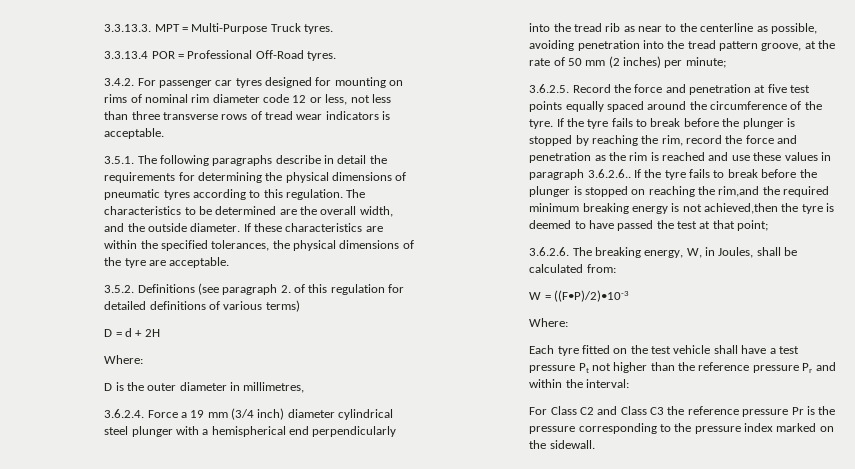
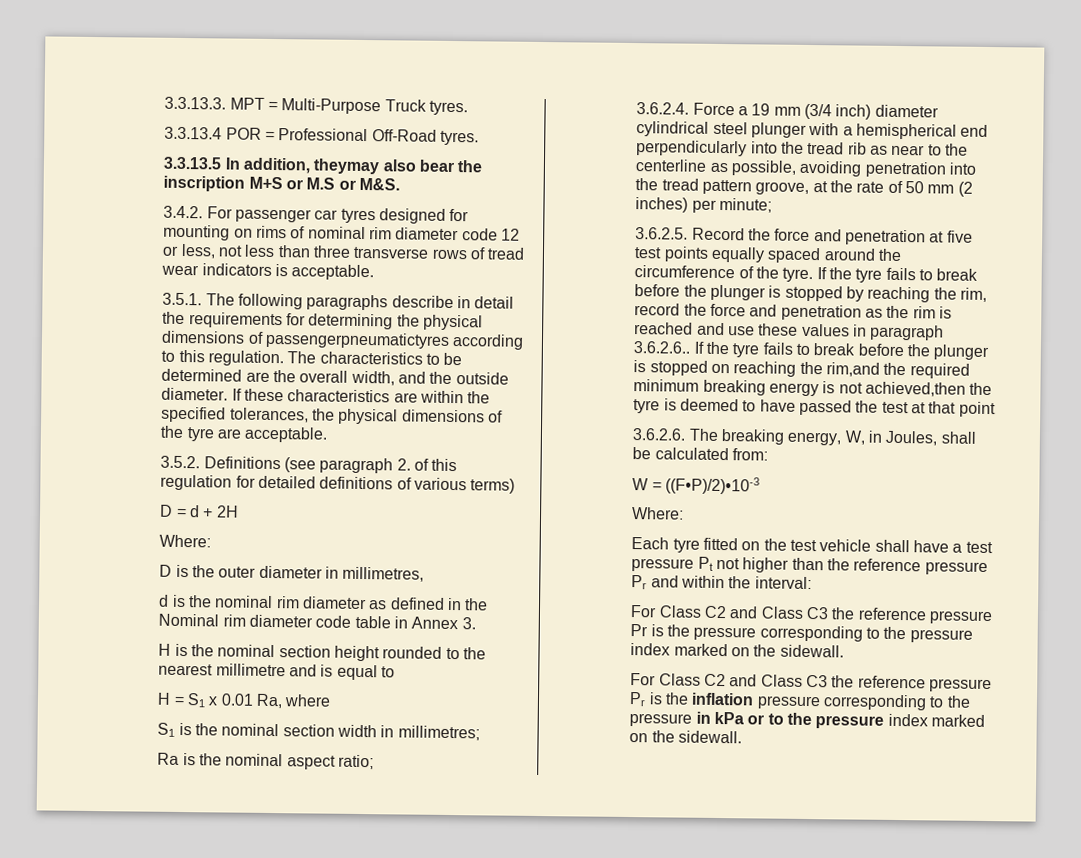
+ 3.3.13.5 In addition, theymay also bear the inscription M+S or M.S or M&S.
- 3.5.1. The following paragraphs describe in detail the requirements for determining the physical dimensions of pneumatic tyres according to this regulation.
+ 3.5.1. The following paragraphs describe in detail the requirements for determining the physical dimensions of passengerpneumatictyres according to this regulation.
+ d is the nominal rim diameter as defined in the Nominal rim diameter code table in Annex 3.
+ H is the nominal section height rounded to the nearest millimetre and is equal to
+ H = S1 x 0.01 Ra, where
+ S1 is the nominal section width in millimetres;
+ Ra is the nominal aspect ratio;
- If the tyre fails to break before the plunger is stopped on reaching the rim,and the required minimum breaking energy is not achieved,then the tyre is deemed to have passed the test at that point;
+ If the tyre fails to break before the plunger is stopped on reaching the rim,and the required minimum breaking energy is not achieved,then the tyre is deemed to have passed the test at that point
+ For Class C2 and Class C3 the reference pressure Pr is the inflation pressure corresponding to the pressure in kPa or to the pressure index marked on the sidewall.

